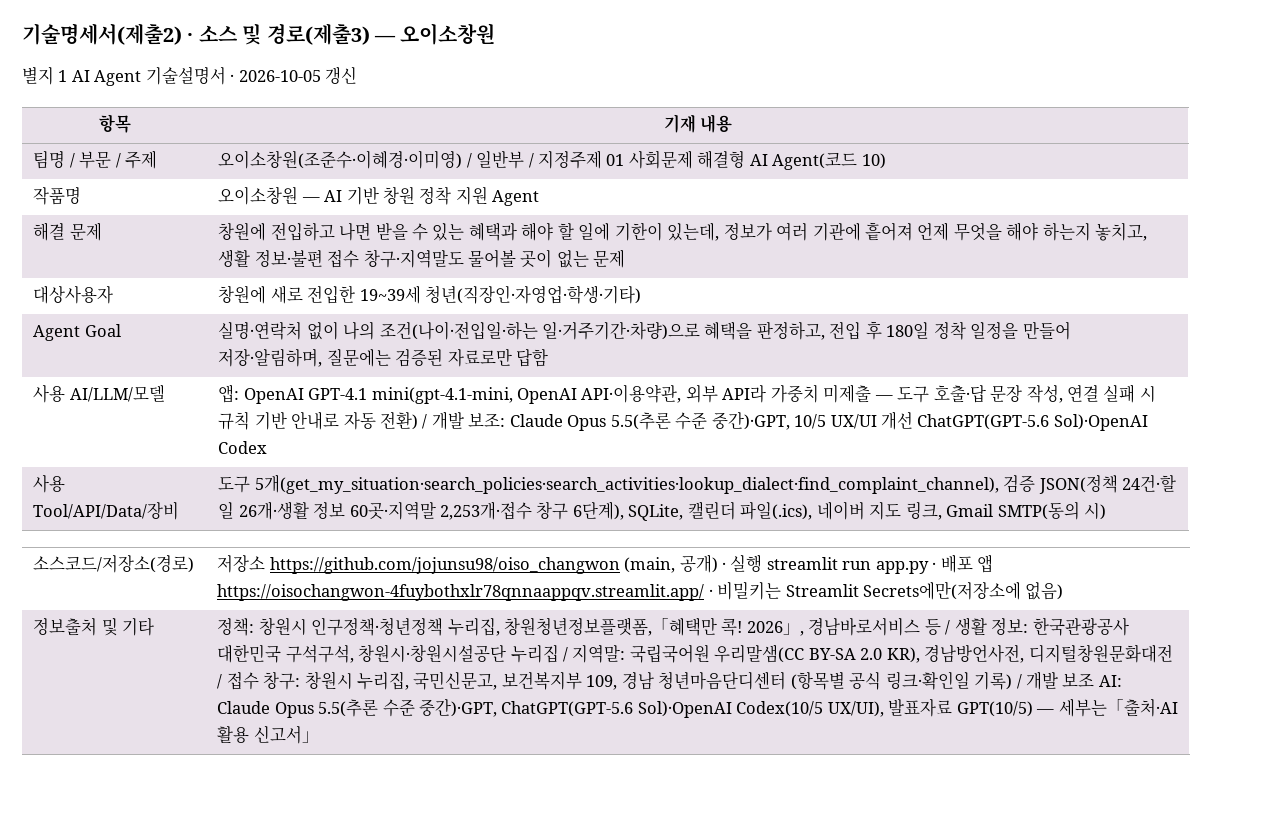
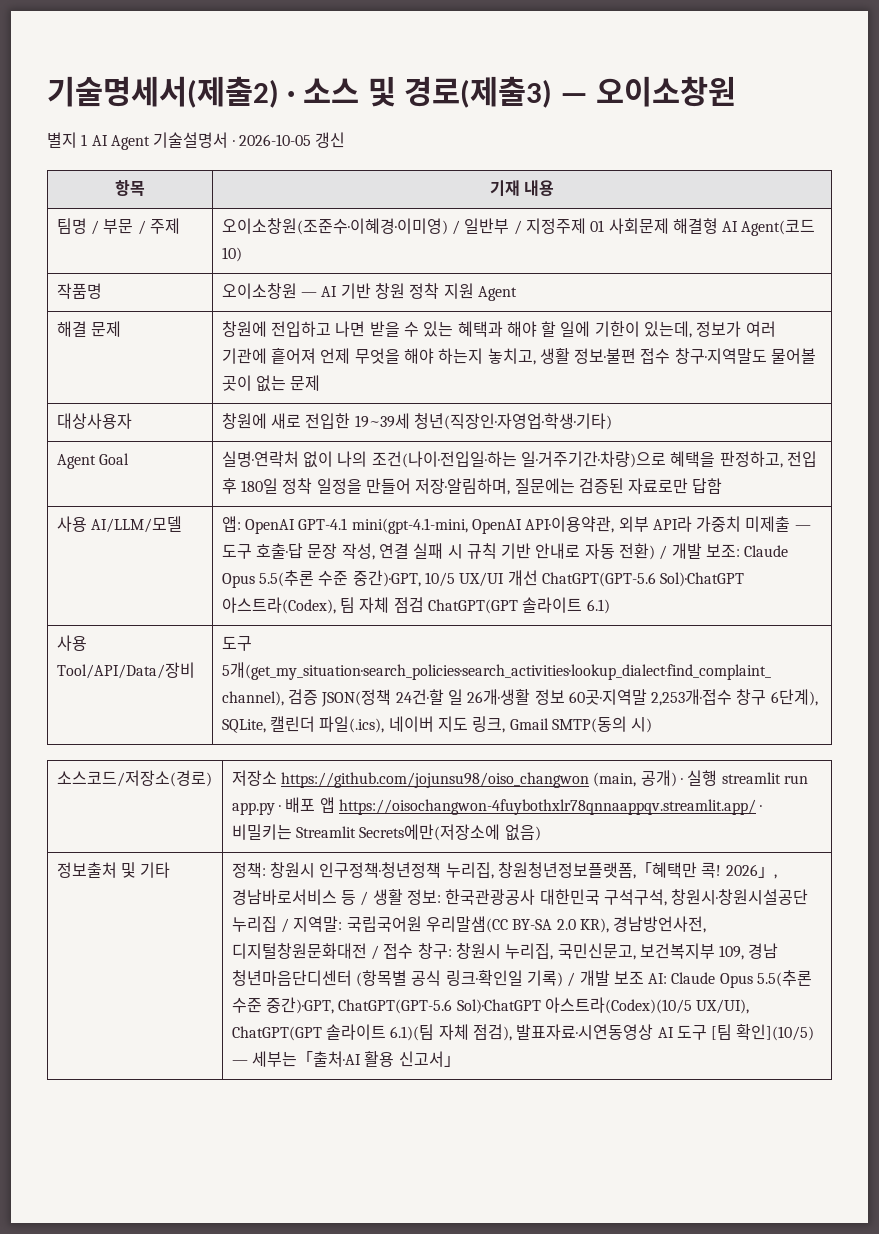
- 앱: OpenAI GPT-4.1 mini(gpt-4.1-mini, OpenAI API·이용약관, 외부 API라 가중치 미제출 — 도구 호출·답 문장 작성, 연결 실패 시 규칙 기반 안내로 자동 전환) / 개발 보조: Claude Opus 5.5(추론 수준 중간)·GPT, 10/5 UX/UI 개선 ChatGPT(GPT-5.6 Sol)·OpenAI Codex
+ 앱: OpenAI GPT-4.1 mini(gpt-4.1-mini, OpenAI API·이용약관, 외부 API라 가중치 미제출 — 도구 호출·답 문장 작성, 연결 실패 시 규칙 기반 안내로 자동 전환) / 개발 보조: Claude Opus 5.5(추론 수준 중간)·GPT, 10/5 UX/UI 개선 ChatGPT(GPT-5.6 Sol)·ChatGPT 아스트라(Codex), 팀 자체 점검 ChatGPT(GPT 솔라이트 6.1)
- 2026」, 경남바로서비스 등 / 생활 정보: 한국관광공사 대한민국 구석구석, 창원시·창원시설공단 누리집 / 지역말: 국립국어원 우리말샘(CC BY-SA 2.0 KR), 경남방언사전, 디지털창원문화대전 / 접수 창구: 창원시 누리집, 국민신문고, 보건복지부 109, 경남 청년마음단디센터 (항목별 공식 링크·확인일 기록) / 개발 보조 AI: Claude Opus 5.5(추론 수준 중간)·GPT, ChatGPT(GPT-5.6 Sol)·OpenAI Codex(10/5 UX/UI), 발표자료 GPT(10/5) — 세부는「출처·AI 활용 신고서」
+ 2026」, 경남바로서비스 등 / 생활 정보: 한국관광공사 대한민국 구석구석, 창원시·창원시설공단 누리집 / 지역말: 국립국어원 우리말샘(CC BY-SA 2.0 KR), 경남방언사전, 디지털창원문화대전 / 접수 창구: 창원시 누리집, 국민신문고, 보건복지부 109, 경남 청년마음단디센터 (항목별 공식 링크·확인일 기록) / 개발 보조 AI: Claude Opus 5.5(추론 수준 중간)·GPT, ChatGPT(GPT-5.6 Sol)·ChatGPT 아스트라(Codex)(10/5 UX/UI), ChatGPT(GPT 솔라이트 6.1)(팀 자체 점검), 발표자료·시연동영상 AI 도구 [팀 확인](10/5) — 세부는「출처·AI 활용 신고서」

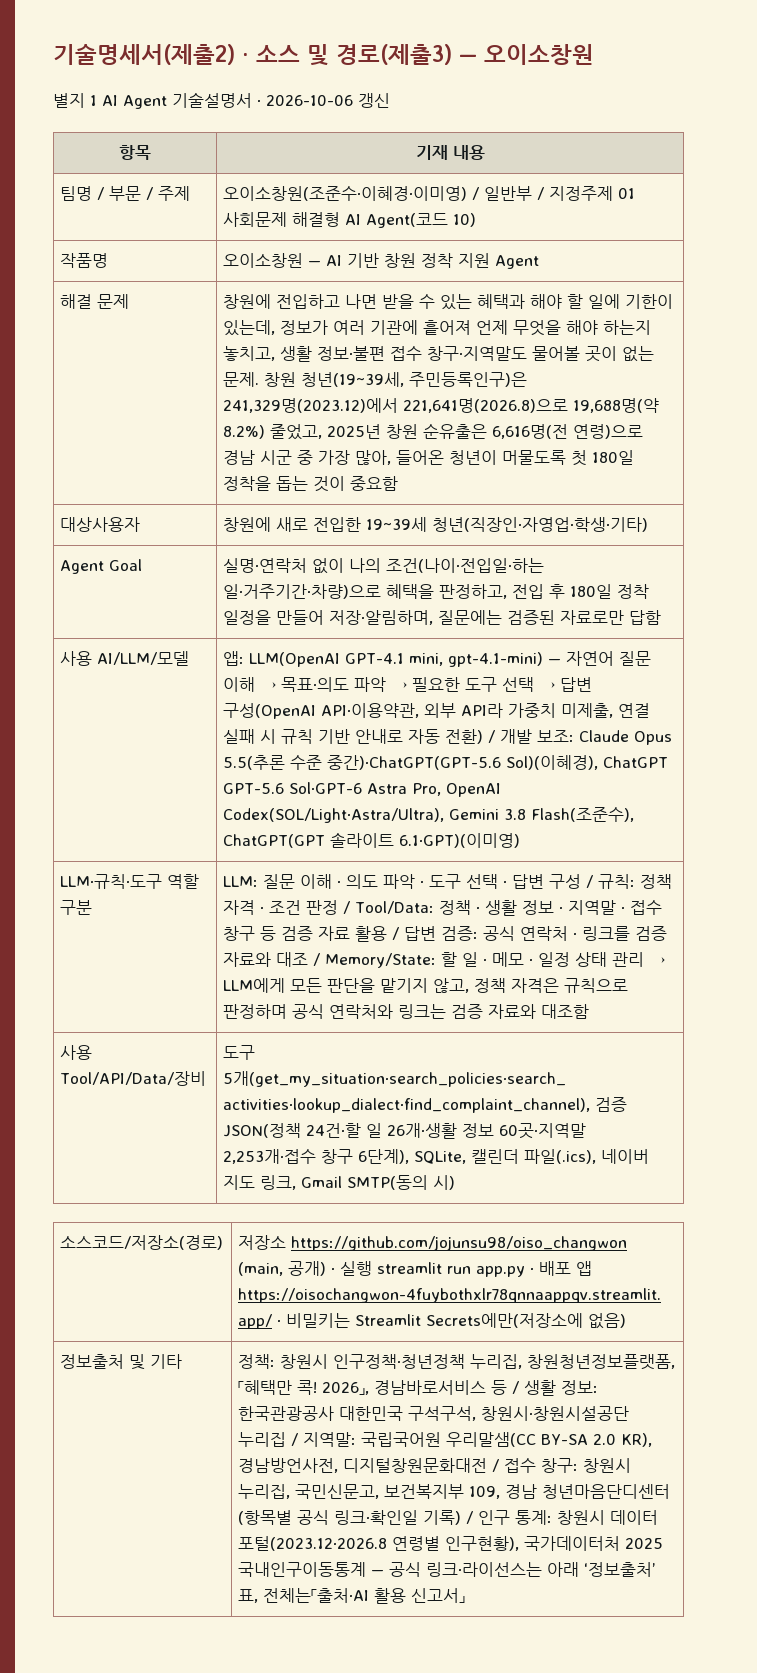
- 별지 1 AI Agent 기술설명서 · 2026-10-05 갱신
+ 별지 1 AI Agent 기술설명서 · 2026-10-06 갱신
- 창원에 전입하고 나면 받을 수 있는 혜택과 해야 할 일에 기한이 있는데, 정보가 여러 기관에 흩어져 언제 무엇을 해야 하는지 놓치고, 생활 정보·불편 접수 창구·지역말도 물어볼 곳이 없는 문제
+ 창원에 전입하고 나면 받을 수 있는 혜택과 해야 할 일에 기한이 있는데, 정보가 여러 기관에 흩어져 언제 무엇을 해야 하는지 놓치고, 생활 정보·불편 접수 창구·지역말도 물어볼 곳이 없는 문제. 창원 청년(19~39세, 주민등록인구)은 241,329명(2023.12)에서 221,641명(2026.8)으로 19,688명(약 8.2%) 줄었고, 2025년 창원 순유출은 6,616명(전 연령)으로 경남 시군 중 가장 많아, 들어온 청년이 머물도록 첫 180일 정착을 돕는 것이 중요함
- 앱: OpenAI GPT-4.1 mini(gpt-4.1-mini, OpenAI API·이용약관, 외부 API라 가중치 미제출 — 도구 호출·답 문장 작성, 연결 실패 시 규칙 기반 안내로 자동 전환) / 개발 보조: Claude Opus 5.5(추론 수준 중간)·GPT, 10/5 UX/UI 개선 ChatGPT(GPT-5.6 Sol)·ChatGPT 아스트라(Codex), 팀 자체 점검 ChatGPT(GPT 솔라이트 6.1)
+ 앱: LLM(OpenAI GPT-4.1 mini, gpt-4.1-mini) — 자연어 질문 이해 → 목표·의도 파악 → 필요한 도구 선택 → 답변 구성(OpenAI API·이용약관, 외부 API라 가중치 미제출, 연결 실패 시 규칙 기반 안내로 자동 전환) / 개발 보조: Claude Opus 5.5(추론 수준 중간)·ChatGPT(GPT-5.6 Sol)(이혜경), ChatGPT GPT-5.6 Sol·GPT-6 Astra Pro, OpenAI Codex(SOL/Light·Astra/Ultra), Gemini 3.8 Flash(조준수), ChatGPT(GPT 솔라이트 6.1·GPT)(이미영)
+ LLM·규칙·도구 역할 구분 | LLM: 질문 이해 · 의도 파악 · 도구 선택 · 답변 구성 / 규칙: 정책 자격 · 조건 판정 / Tool/Data: 정책 · 생활 정보 · 지역말 · 접수 창구 등 검증 자료 활용 / 답변 검증: 공식 연락처 · 링크를 검증 자료와 대조 / Memory/State: 할 일 · 메모 · 일정 상태 관리 → LLM에게 모든 판단을 맡기지 않고, 정책 자격은 규칙으로 판정하며 공식 연락처와 링크는 검증 자료와 대조함
- 2026」, 경남바로서비스 등 / 생활 정보: 한국관광공사 대한민국 구석구석, 창원시·창원시설공단 누리집 / 지역말: 국립국어원 우리말샘(CC BY-SA 2.0 KR), 경남방언사전, 디지털창원문화대전 / 접수 창구: 창원시 누리집, 국민신문고, 보건복지부 109, 경남 청년마음단디센터 (항목별 공식 링크·확인일 기록) / 개발 보조 AI: Claude Opus 5.5(추론 수준 중간)·GPT, ChatGPT(GPT-5.6 Sol)·ChatGPT 아스트라(Codex)(10/5 UX/UI), ChatGPT(GPT 솔라이트 6.1)(팀 자체 점검), 발표자료·시연동영상 AI 도구 [팀 확인](10/5) — 세부는「출처·AI 활용 신고서」
+ 2026」, 경남바로서비스 등 / 생활 정보: 한국관광공사 대한민국 구석구석, 창원시·창원시설공단 누리집 / 지역말: 국립국어원 우리말샘(CC BY-SA 2.0 KR), 경남방언사전, 디지털창원문화대전 / 접수 창구: 창원시 누리집, 국민신문고, 보건복지부 109, 경남 청년마음단디센터 (항목별 공식 링크·확인일 기록) / 인구 통계: 창원시 데이터 포털(2023.12·2026.8 연령별 인구현황), 국가데이터처 2025 국내인구이동통계 — 공식 링크·라이선스는 아래 ‘정보출처’ 표, 전체는「출처·AI 활용 신고서」

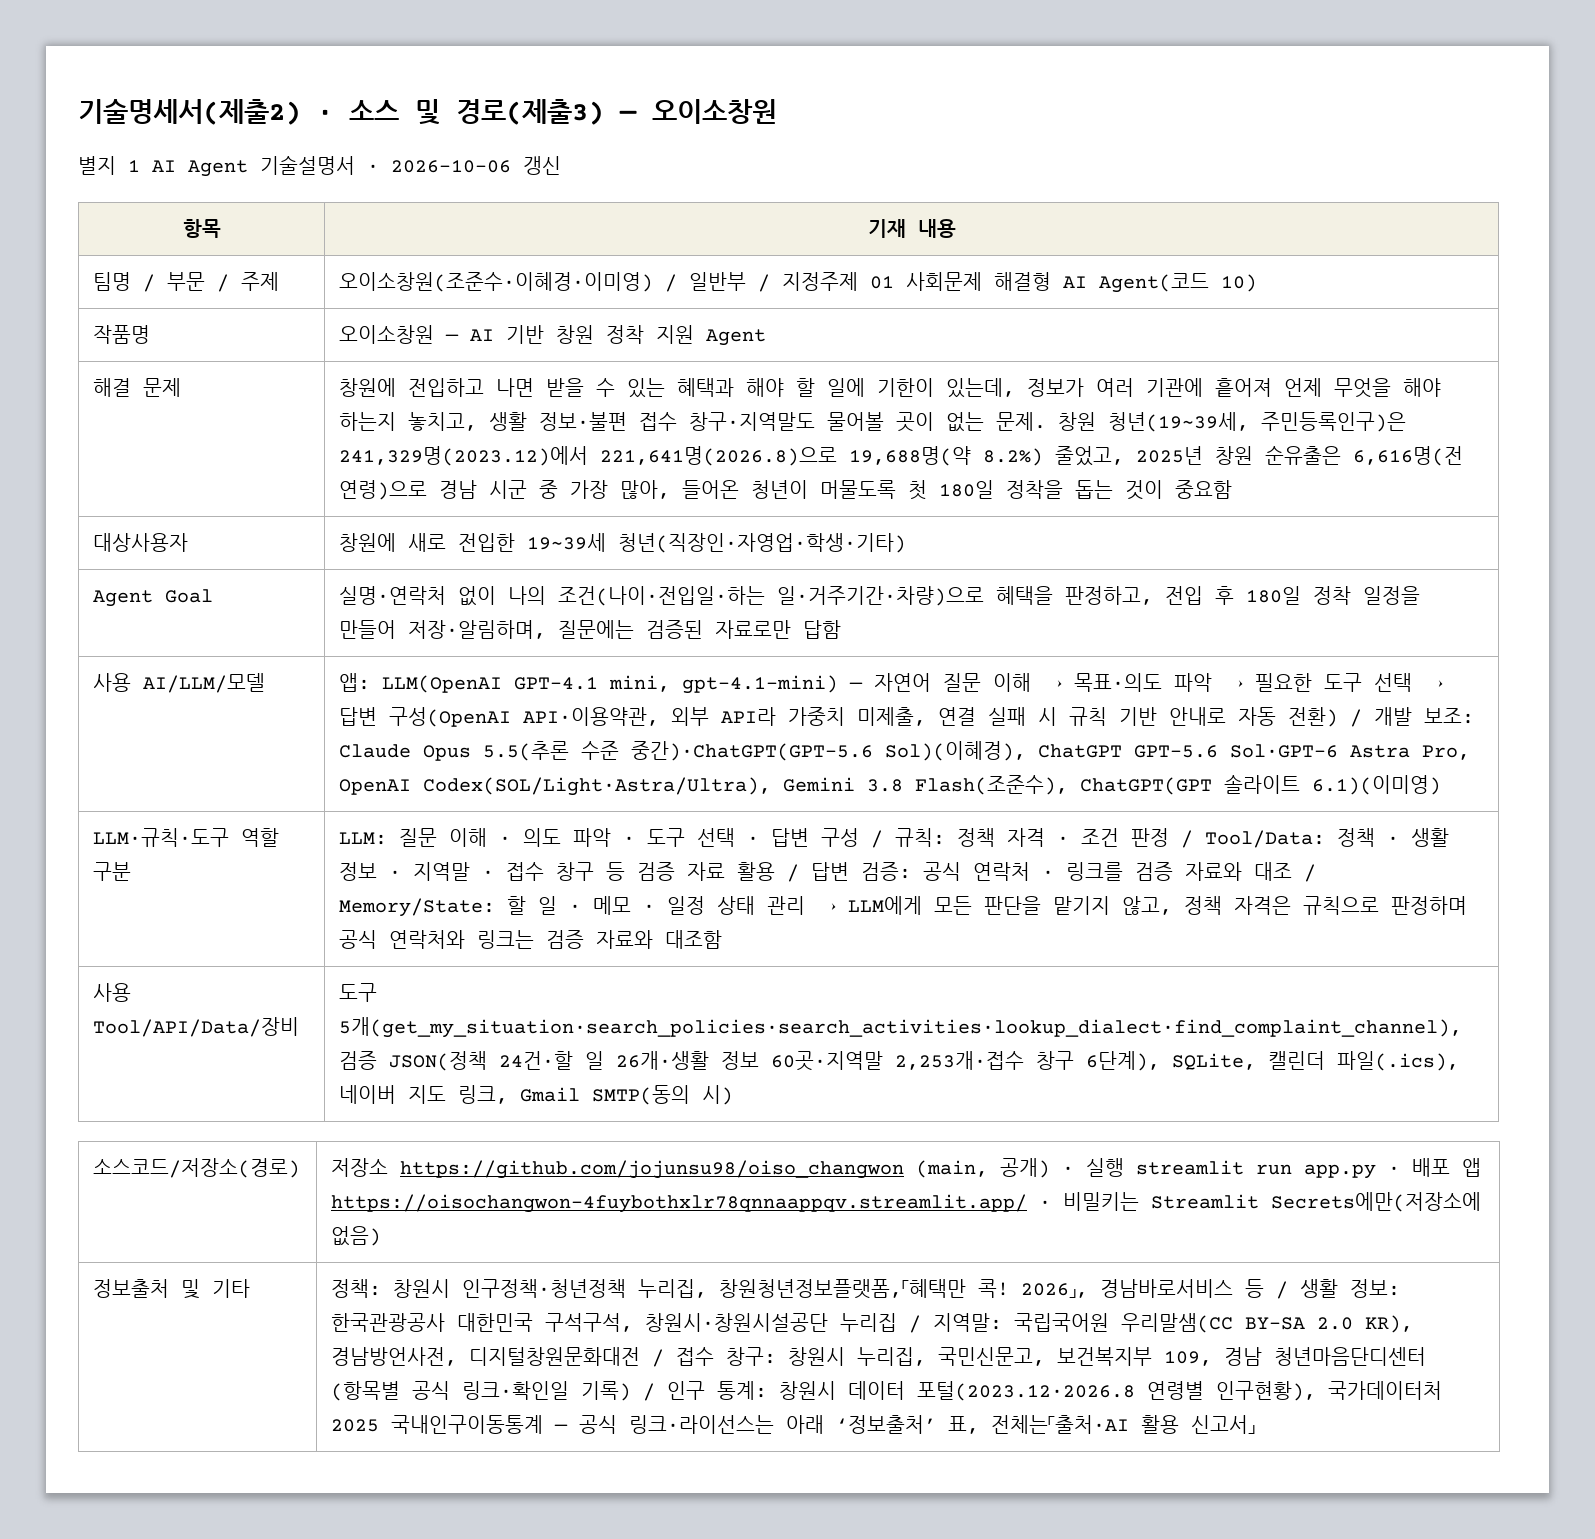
- 앱: LLM(OpenAI GPT-4.1 mini, gpt-4.1-mini) — 자연어 질문 이해 → 목표·의도 파악 → 필요한 도구 선택 → 답변 구성(OpenAI API·이용약관, 외부 API라 가중치 미제출, 연결 실패 시 규칙 기반 안내로 자동 전환) / 개발 보조: Claude Opus 5.5(추론 수준 중간)·ChatGPT(GPT-5.6 Sol)(이혜경), ChatGPT GPT-5.6 Sol·GPT-6 Astra Pro, OpenAI Codex(SOL/Light·Astra/Ultra), Gemini 3.8 Flash(조준수), ChatGPT(GPT 솔라이트 6.1·GPT)(이미영)
+ 앱: LLM(OpenAI GPT-4.1 mini, gpt-4.1-mini) — 자연어 질문 이해 → 목표·의도 파악 → 필요한 도구 선택 → 답변 구성(OpenAI API·이용약관, 외부 API라 가중치 미제출, 연결 실패 시 규칙 기반 안내로 자동 전환) / 개발 보조: Claude Opus 5.5(추론 수준 중간)·ChatGPT(GPT-5.6 Sol)(이혜경), ChatGPT GPT-5.6 Sol·GPT-6 Astra Pro, OpenAI Codex(SOL/Light·Astra/Ultra), Gemini 3.8 Flash(조준수), ChatGPT(GPT 솔라이트 6.1)(이미영)

